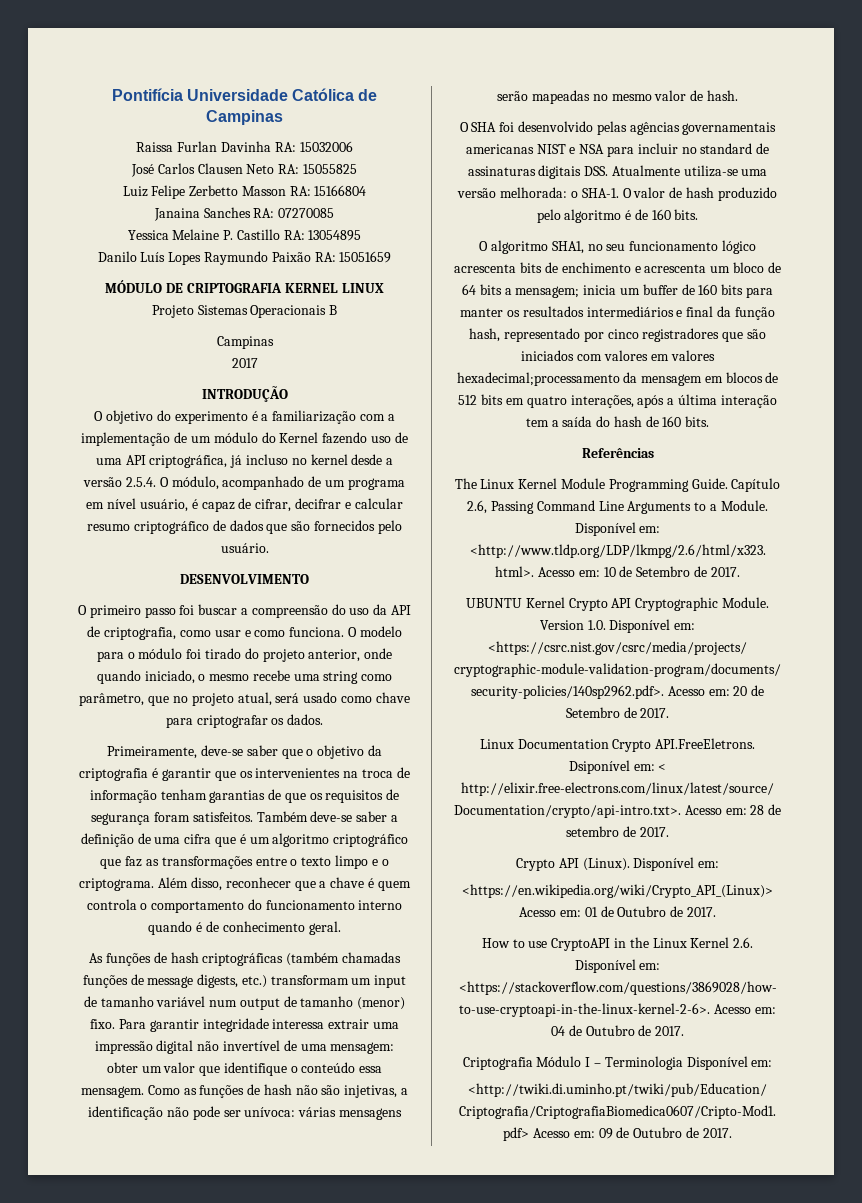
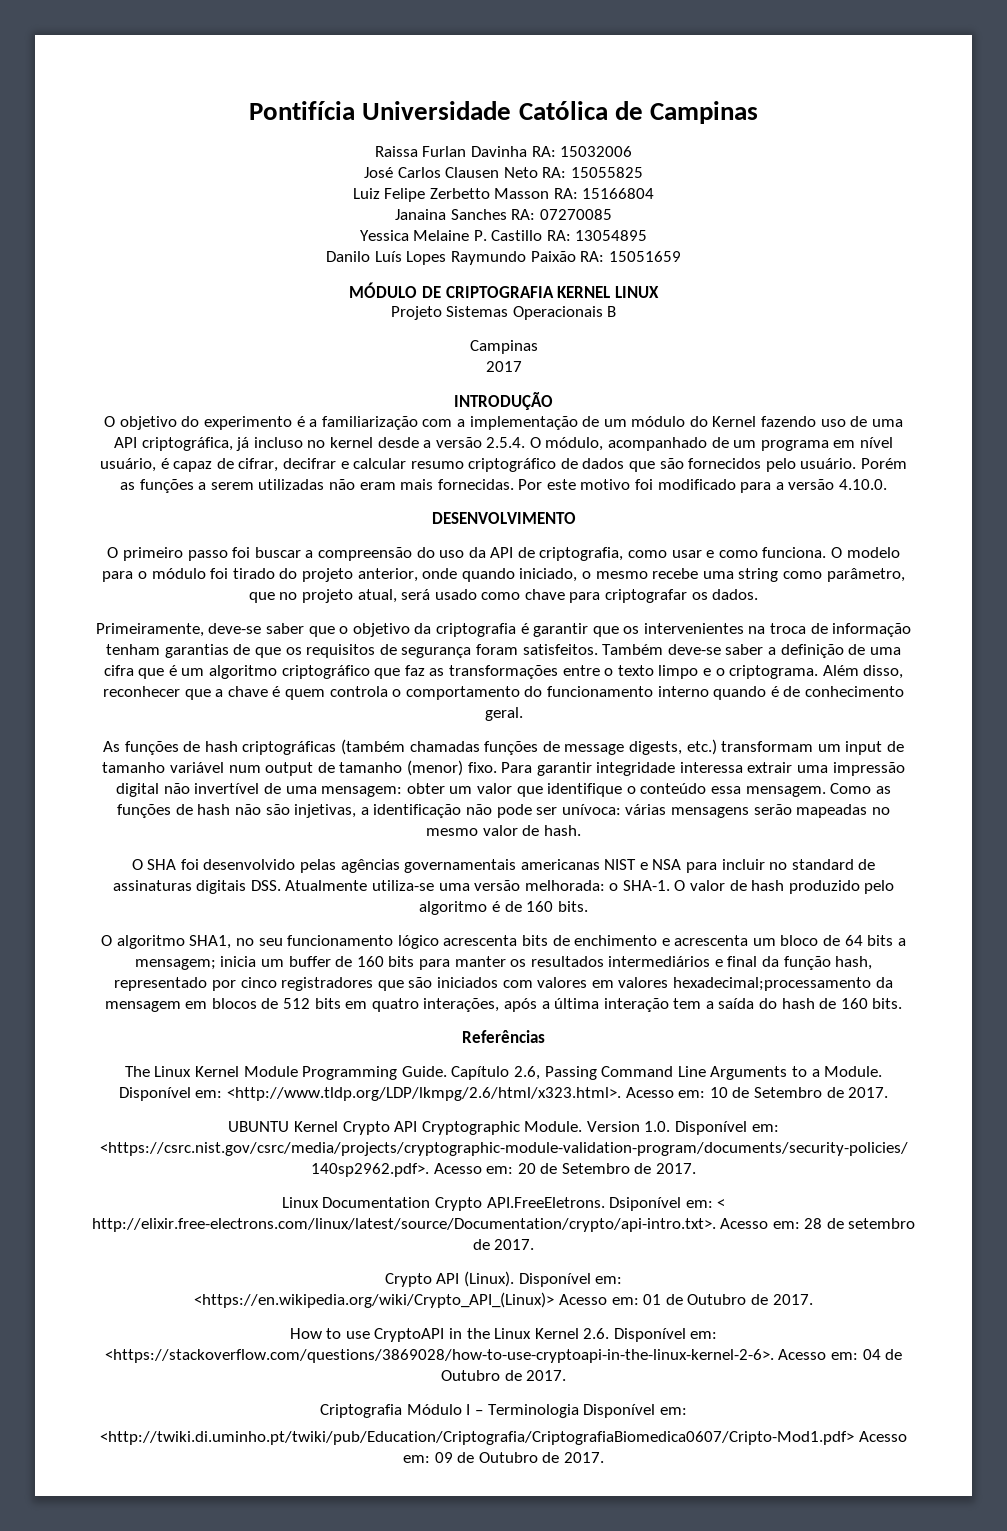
+ Porém as funções a serem utilizadas não eram mais fornecidas. Por este motivo foi modificado para a versão 4.10.0.

